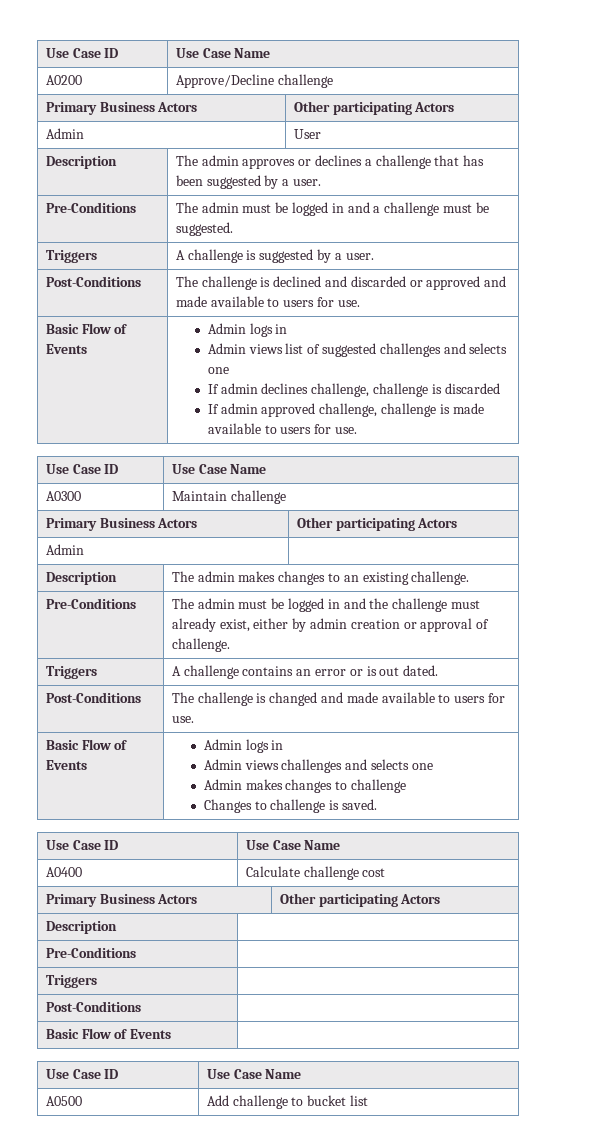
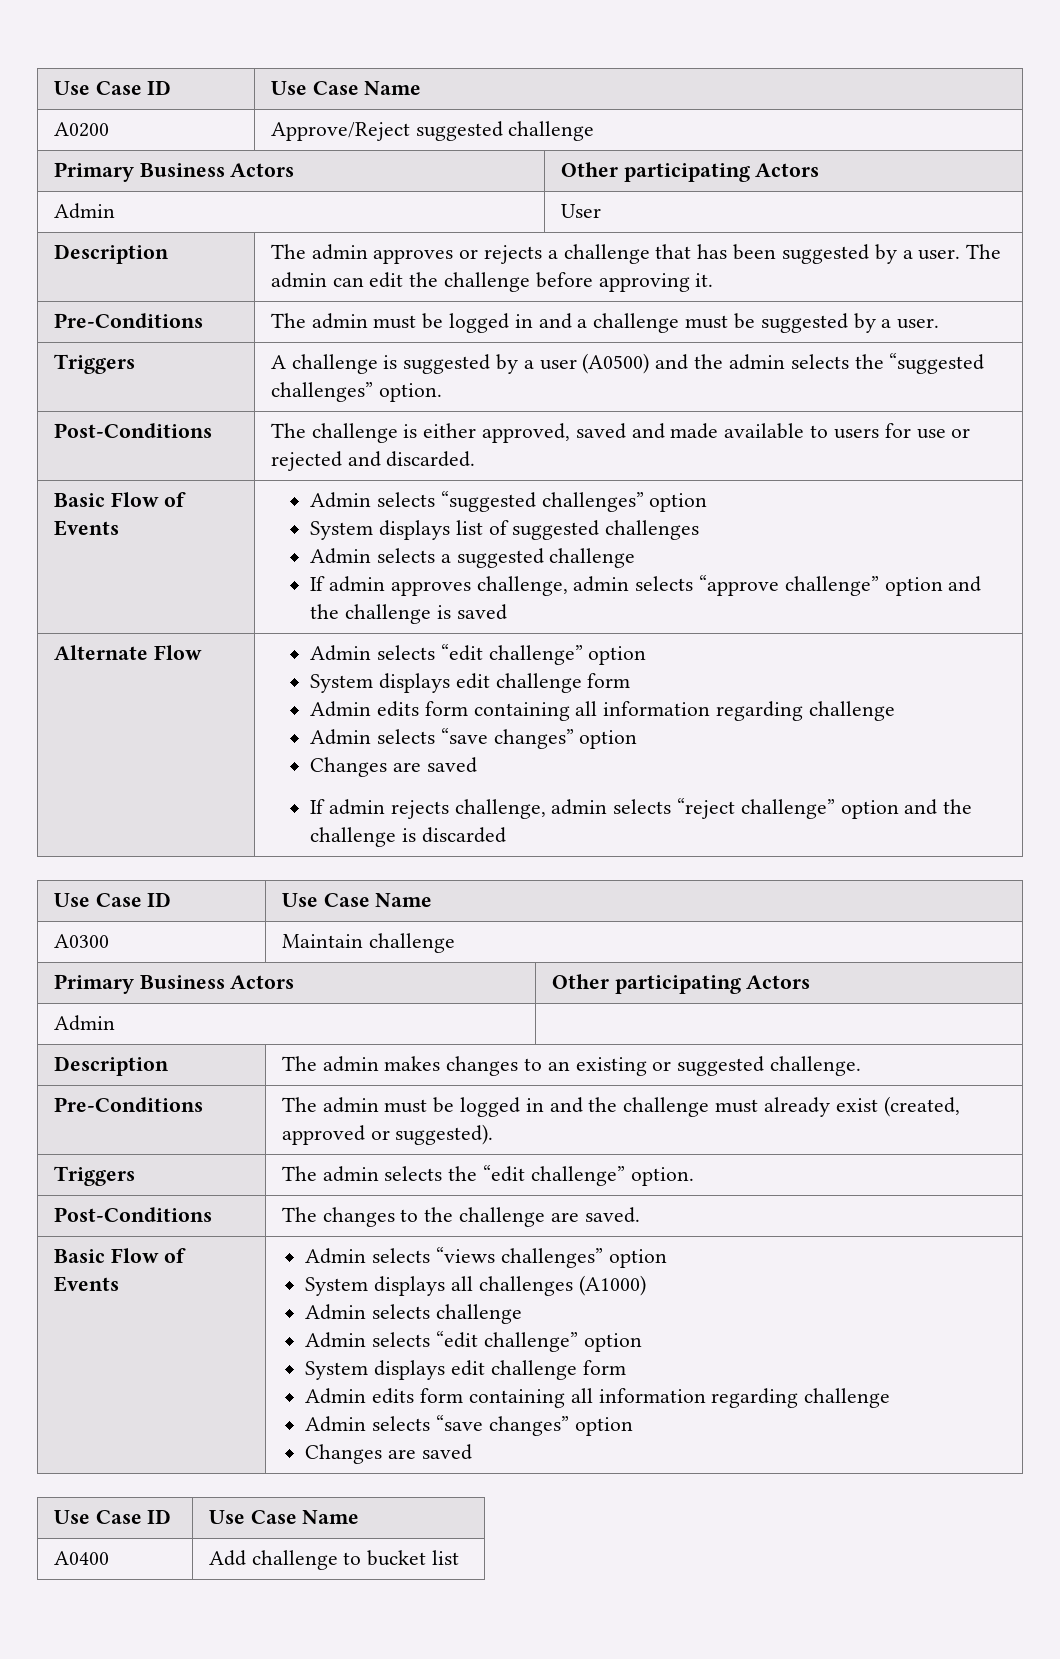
- A0200 | Approve/Decline challenge
+ A0200 | Approve/Reject suggested challenge
- Description | The admin approves or declines a challenge that has been suggested by a user.
+ Description | The admin approves or rejects a challenge that has been suggested by a user. The admin can edit the challenge before approving it.
- Pre-Conditions | The admin must be logged in and a challenge must be suggested.
+ Pre-Conditions | The admin must be logged in and a challenge must be suggested by a user.
- Triggers | A challenge is suggested by a user.
- Post-Conditions | The challenge is declined and discarded or approved and made available to users for use.
- Basic Flow of Events | Admin logs in
- Admin views list of suggested challenges and selects one
- If admin declines challenge, challenge is discarded
- If admin approved challenge, challenge is made available to users for use.
+ Triggers | A challenge is suggested by a user (A0500) and the admin selects the “suggested challenges” option.
+ Post-Conditions | The challenge is either approved, saved and made available to users for use or rejected and discarded.
+ Basic Flow of Events | Admin selects “suggested challenges” option
+ System displays list of suggested challenges
+ Admin selects a suggested challenge
+ If admin approves challenge, admin selects “approve challenge” option and the challenge is saved
+ Alternate Flow | Admin selects “edit challenge” option
+ System displays edit challenge form
+ Admin edits form containing all information regarding challenge
+ Admin selects “save changes” option
+ Changes are saved
+ If admin rejects challenge, admin selects “reject challenge” option and the challenge is discarded
- Description | The admin makes changes to an existing challenge.
+ Description | The admin makes changes to an existing or suggested challenge.
- Pre-Conditions | The admin must be logged in and the challenge must already exist, either by admin creation or approval of challenge.
- Triggers | A challenge contains an error or is out dated.
- Post-Conditions | The challenge is changed and made available to users for use.
- Basic Flow of Events | Admin logs in
- Admin views challenges and selects one
- Admin makes changes to challenge
- Changes to challenge is saved.
+ Pre-Conditions | The admin must be logged in and the challenge must already exist (created, approved or suggested).
+ Triggers | The admin selects the “edit challenge” option.
+ Post-Conditions | The changes to the challenge are saved.
+ Basic Flow of Events | Admin selects “views challenges” option
+ System displays all challenges (A1000)
+ Admin selects challenge
+ Admin selects “edit challenge” option
+ System displays edit challenge form
+ Admin edits form containing all information regarding challenge
+ Admin selects “save changes” option
+ Changes are saved
- A0400 | Calculate challenge cost
- Primary Business Actors | Other participating Actors
- Description |
- Pre-Conditions |
- Triggers |
- Post-Conditions |
- Basic Flow of Events |
- Use Case ID | Use Case Name
- A0500 | Add challenge to bucket list
+ A0400 | Add challenge to bucket list

